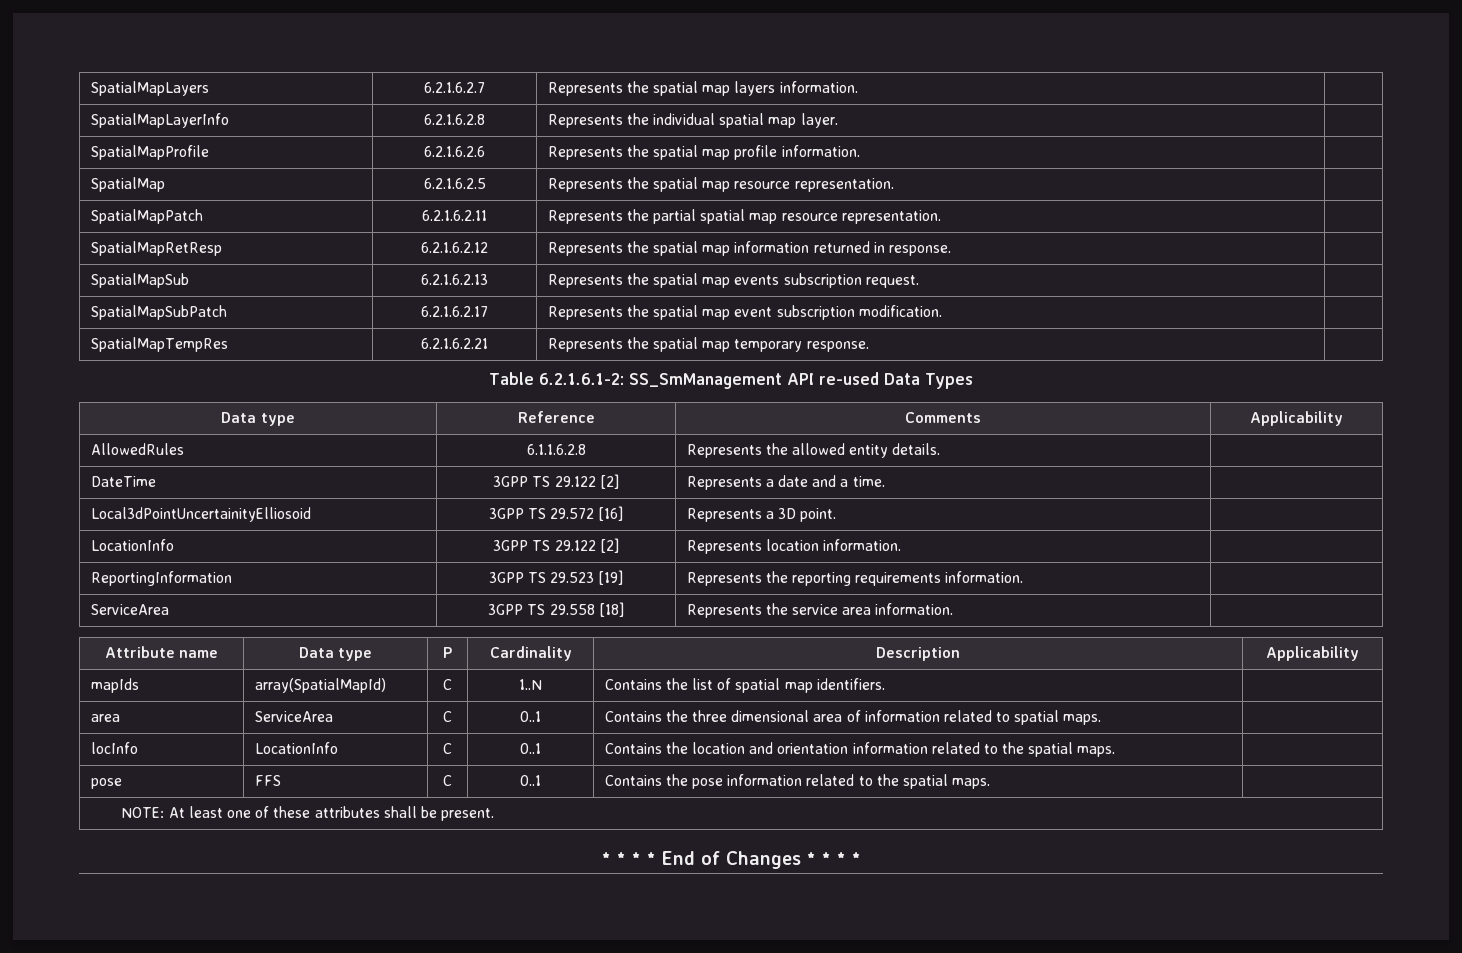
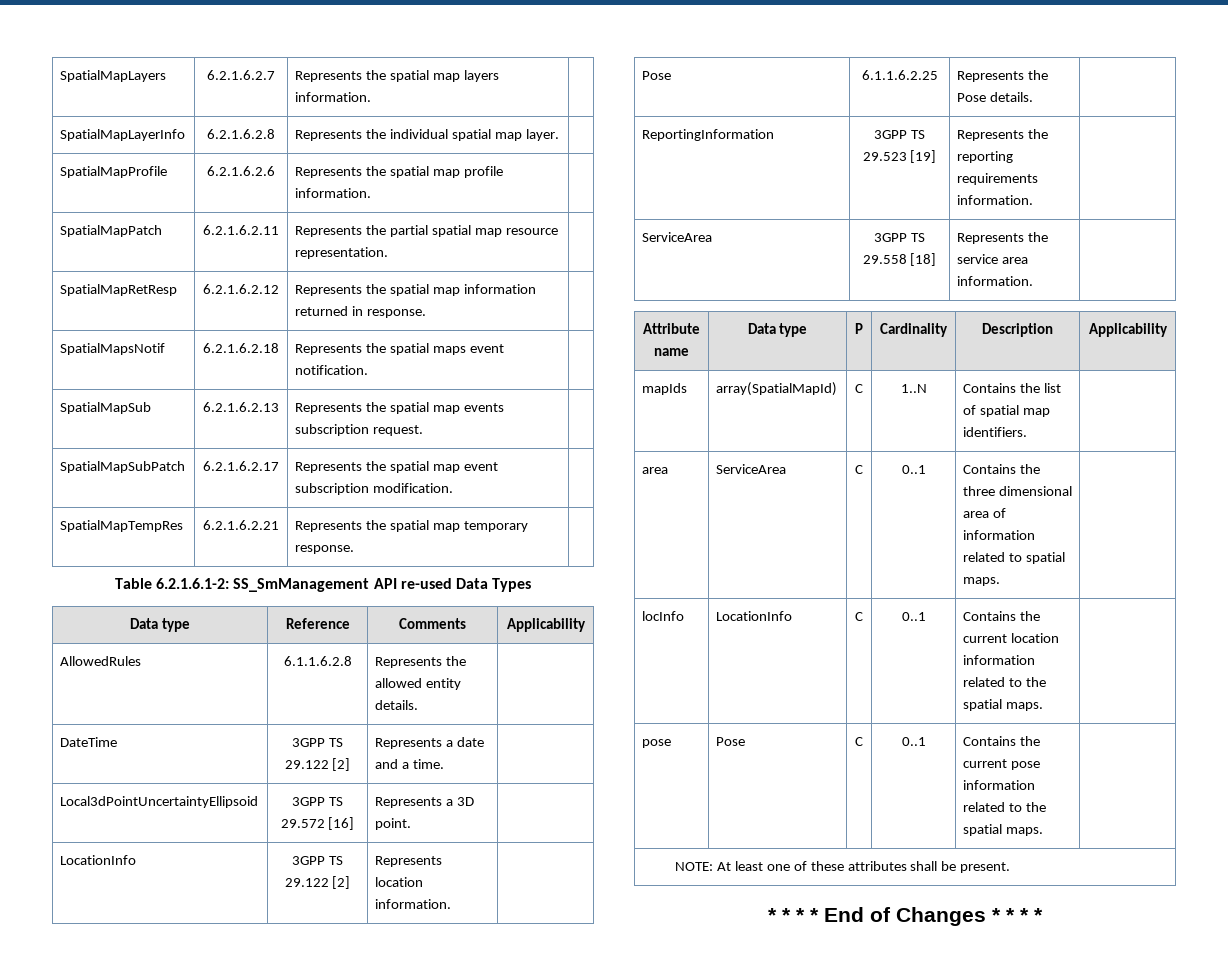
- SpatialMap | 6.2.1.6.2.5 | Represents the spatial map resource representation. |
+ SpatialMapsNotif | 6.2.1.6.2.18 | Represents the spatial maps event notification. |
- Local3dPointUncertainityElliosoid | 3GPP TS 29.572 [16] | Represents a 3D point. |
+ Local3dPointUncertaintyEllipsoid | 3GPP TS 29.572 [16] | Represents a 3D point. |
+ Pose | 6.1.1.6.2.25 | Represents the Pose details. |
- locInfo | LocationInfo | C | 0..1 | Contains the location and orientation information related to the spatial maps. |
+ locInfo | LocationInfo | C | 0..1 | Contains the current location information related to the spatial maps. |
- pose | FFS | C | 0..1 | Contains the pose information related to the spatial maps. |
+ pose | Pose | C | 0..1 | Contains the current pose information related to the spatial maps. |

